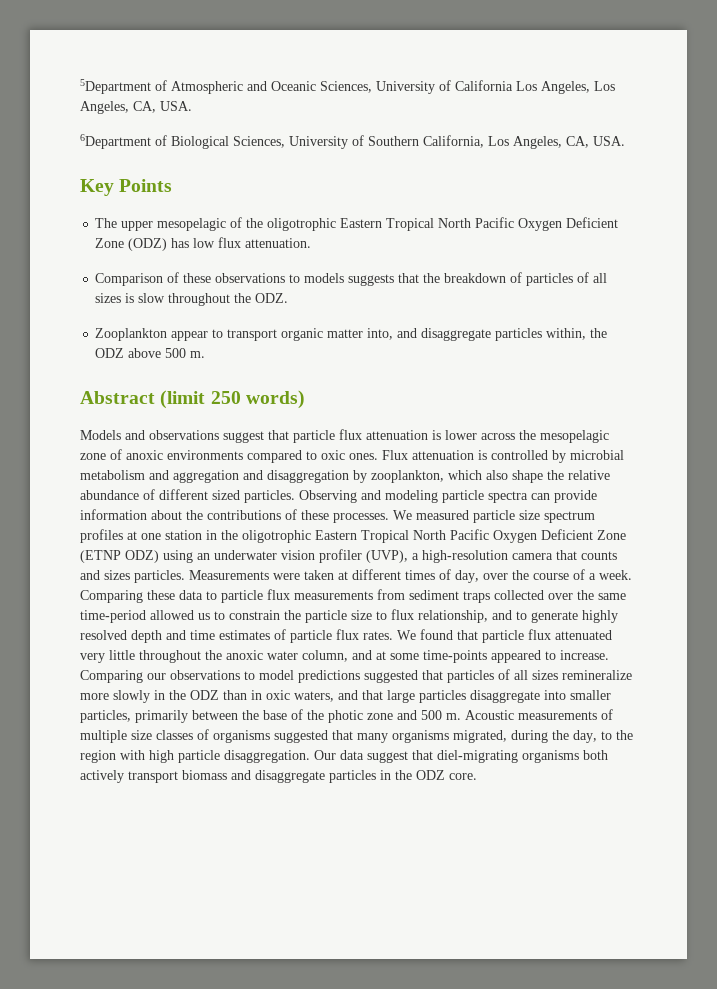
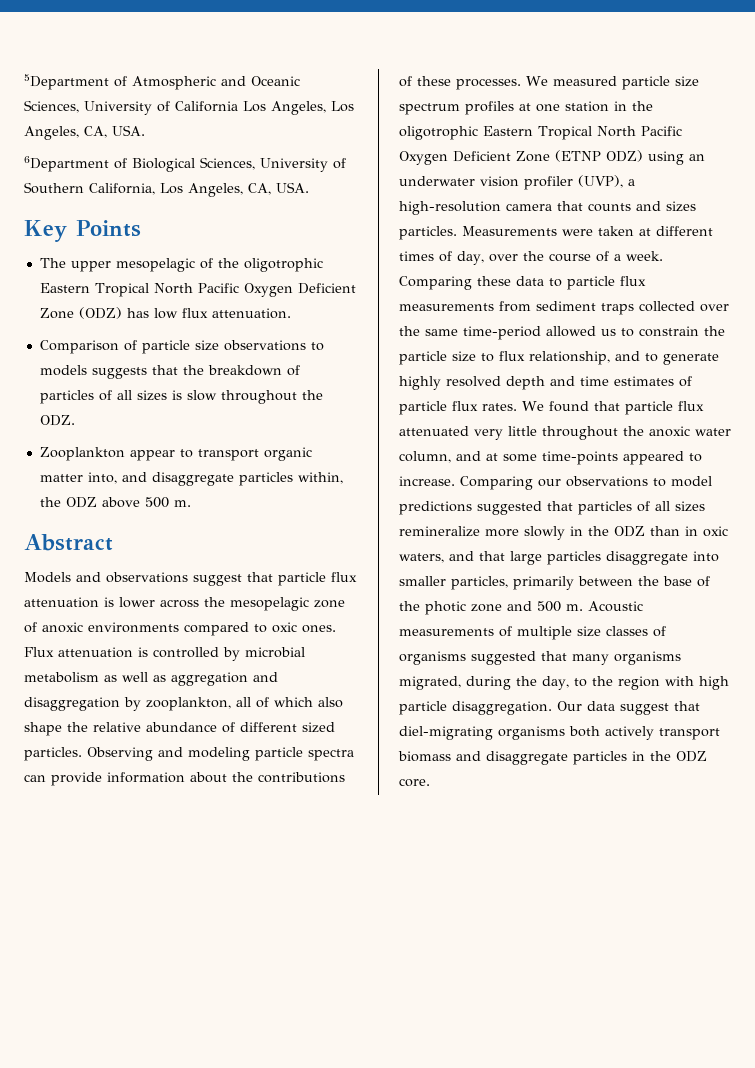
- Comparison of these observations to models suggests that the breakdown of particles of all sizes is slow throughout the ODZ.
+ Comparison of particle size observations to models suggests that the breakdown of particles of all sizes is slow throughout the ODZ.
- Abstract (limit 250 words)
+ Abstract
- Flux attenuation is controlled by microbial metabolism and aggregation and disaggregation by zooplankton, which also shape the relative abundance of different sized particles.
+ Flux attenuation is controlled by microbial metabolism as well as aggregation and disaggregation by zooplankton, all of which also shape the relative abundance of different sized particles.

